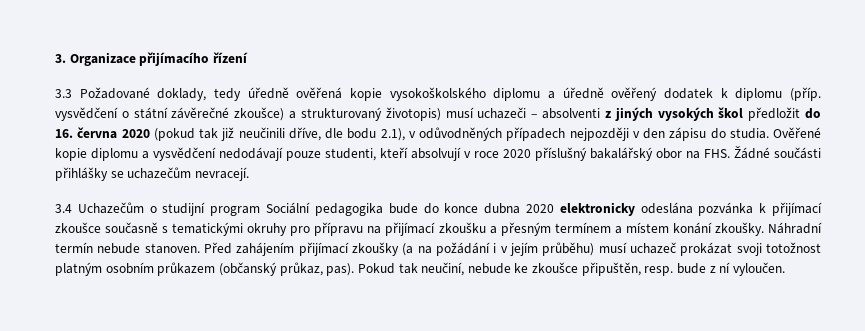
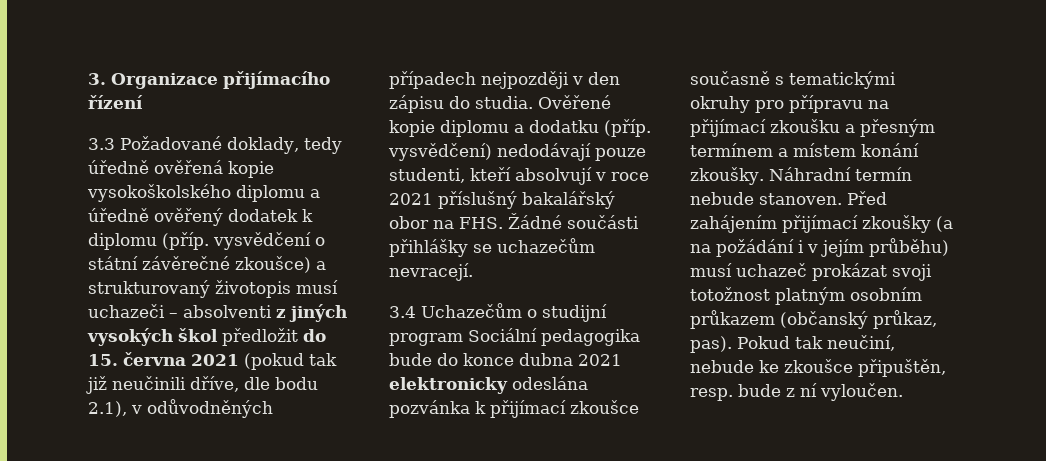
- 3.3 Požadované doklady, tedy úředně ověřená kopie vysokoškolského diplomu a úředně ověřený dodatek k diplomu (příp. vysvědčení o státní závěrečné zkoušce) a strukturovaný životopis) musí uchazeči – absolventi z jiných vysokých škol předložit do 16. června 2020 (pokud tak již neučinili dříve, dle bodu 2.1), v odůvodněných případech nejpozději v den zápisu do studia.
+ 3.3 Požadované doklady, tedy úředně ověřená kopie vysokoškolského diplomu a úředně ověřený dodatek k diplomu (příp. vysvědčení o státní závěrečné zkoušce) a strukturovaný životopis musí uchazeči – absolventi z jiných vysokých škol předložit do 15. června 2021 (pokud tak již neučinili dříve, dle bodu 2.1), v odůvodněných případech nejpozději v den zápisu do studia.
- Ověřené kopie diplomu a vysvědčení nedodávají pouze studenti, kteří absolvují v roce 2020 příslušný bakalářský obor na FHS. Žádné součásti přihlášky se uchazečům nevracejí.
+ Ověřené kopie diplomu a dodatku (příp. vysvědčení) nedodávají pouze studenti, kteří absolvují v roce 2021 příslušný bakalářský obor na FHS. Žádné součásti přihlášky se uchazečům nevracejí.
- 3.4 Uchazečům o studijní program Sociální pedagogika bude do konce dubna 2020 elektronicky odeslána pozvánka k přijímací zkoušce současně s tematickými okruhy pro přípravu na přijímací zkoušku a přesným termínem a místem konání zkoušky.
+ 3.4 Uchazečům o studijní program Sociální pedagogika bude do konce dubna 2021 elektronicky odeslána pozvánka k přijímací zkoušce současně s tematickými okruhy pro přípravu na přijímací zkoušku a přesným termínem a místem konání zkoušky.

